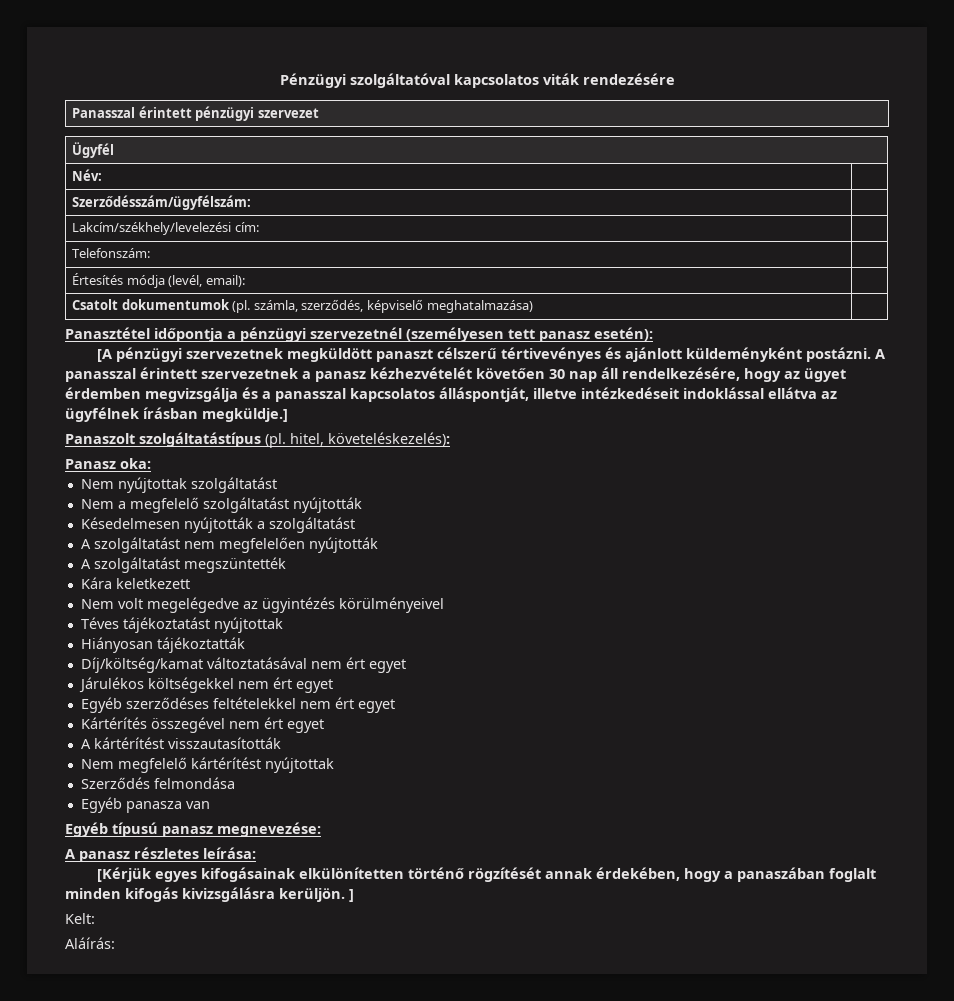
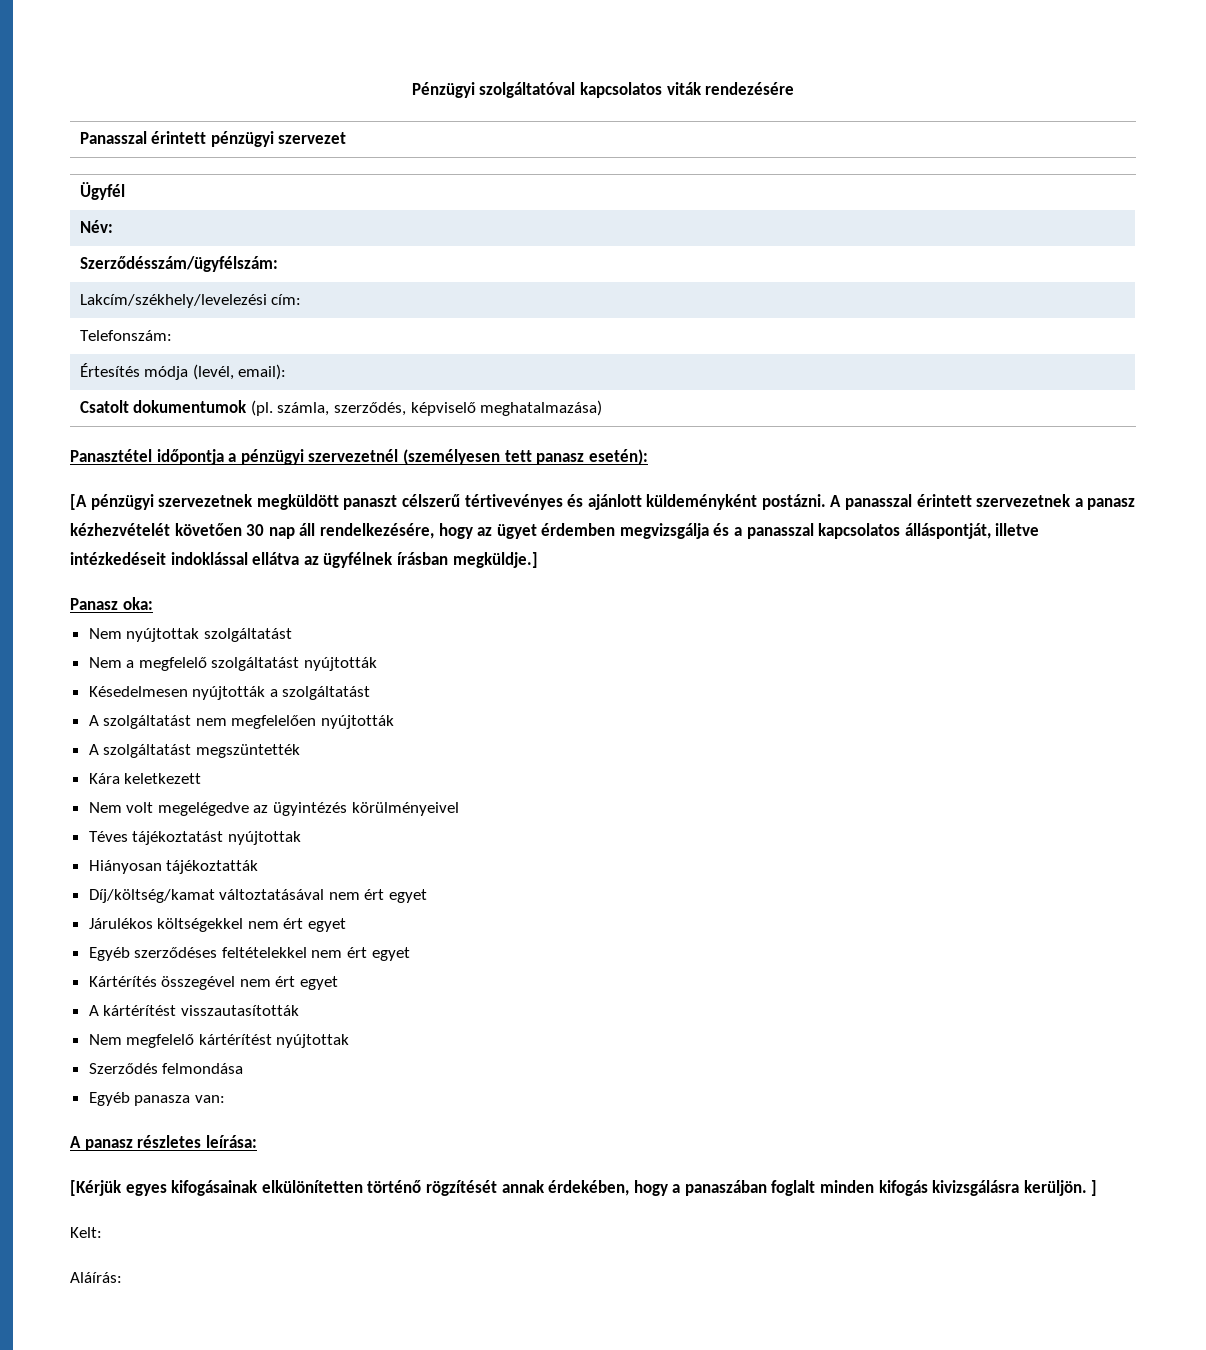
- Panaszolt szolgáltatástípus (pl. hitel, követeléskezelés):
- Egyéb panasza van
- Egyéb típusú panasz megnevezése:
+ Egyéb panasza van:

